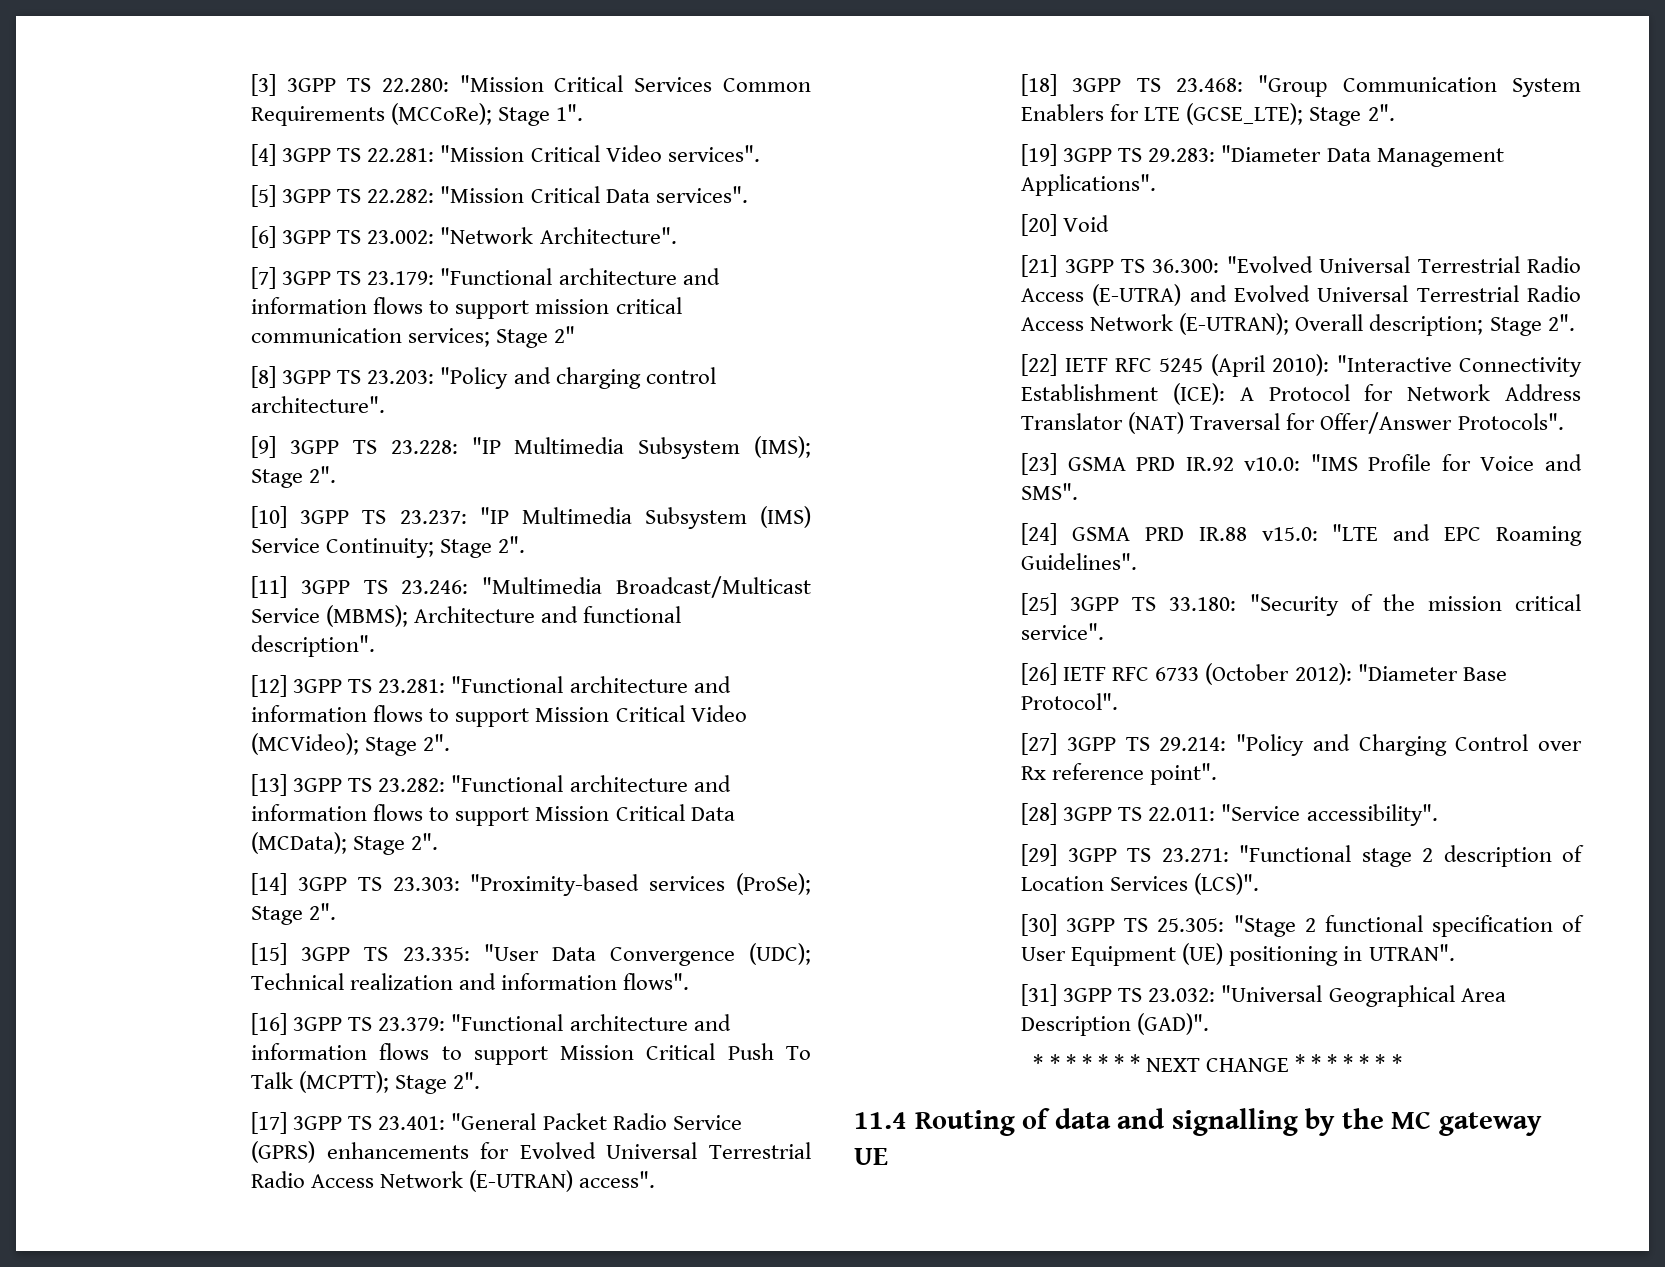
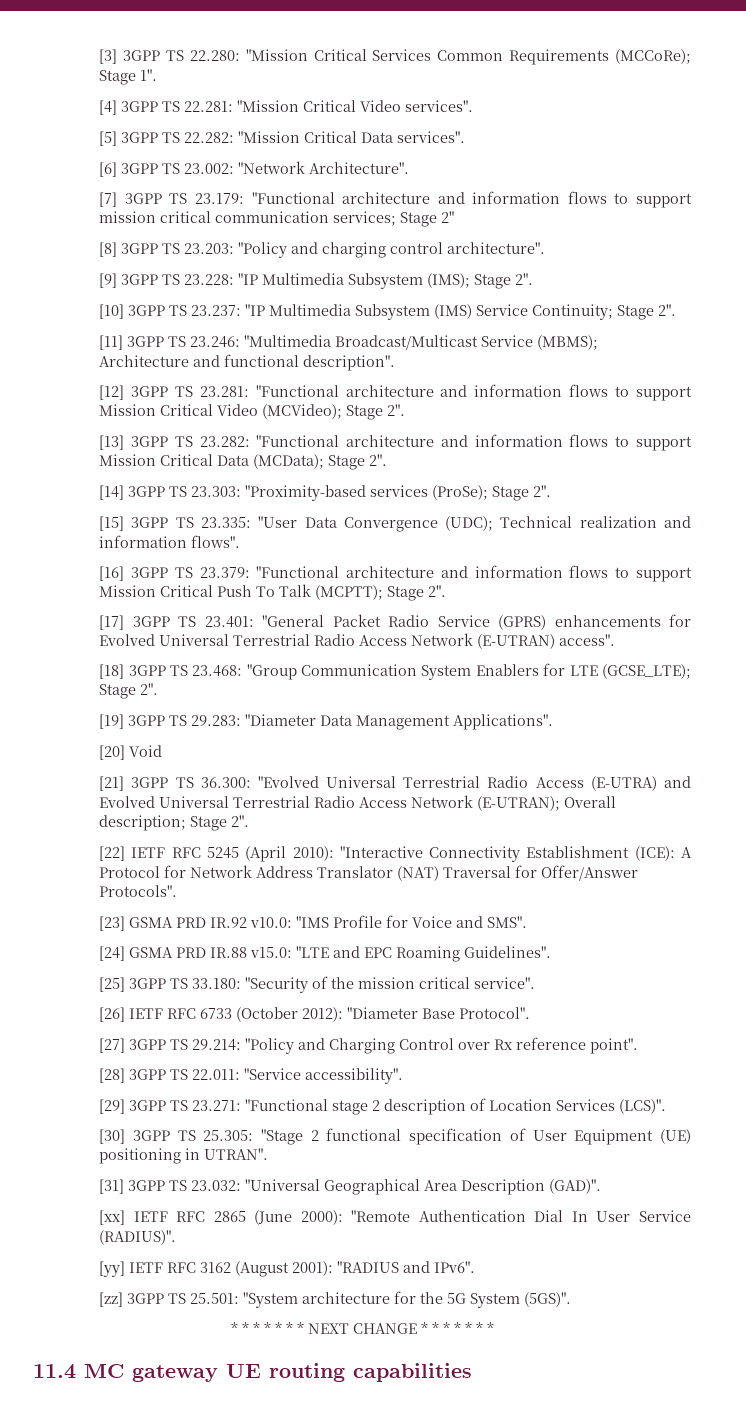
+ [xx] IETF RFC 2865 (June 2000): "Remote Authentication Dial In User Service (RADIUS)".
+ [yy] IETF RFC 3162 (August 2001): "RADIUS and IPv6".
+ [zz] 3GPP TS 25.501: "System architecture for the 5G System (5GS)".
- 11.4 Routing of data and signalling by the MC gateway UE
+ 11.4 MC gateway UE routing capabilities

